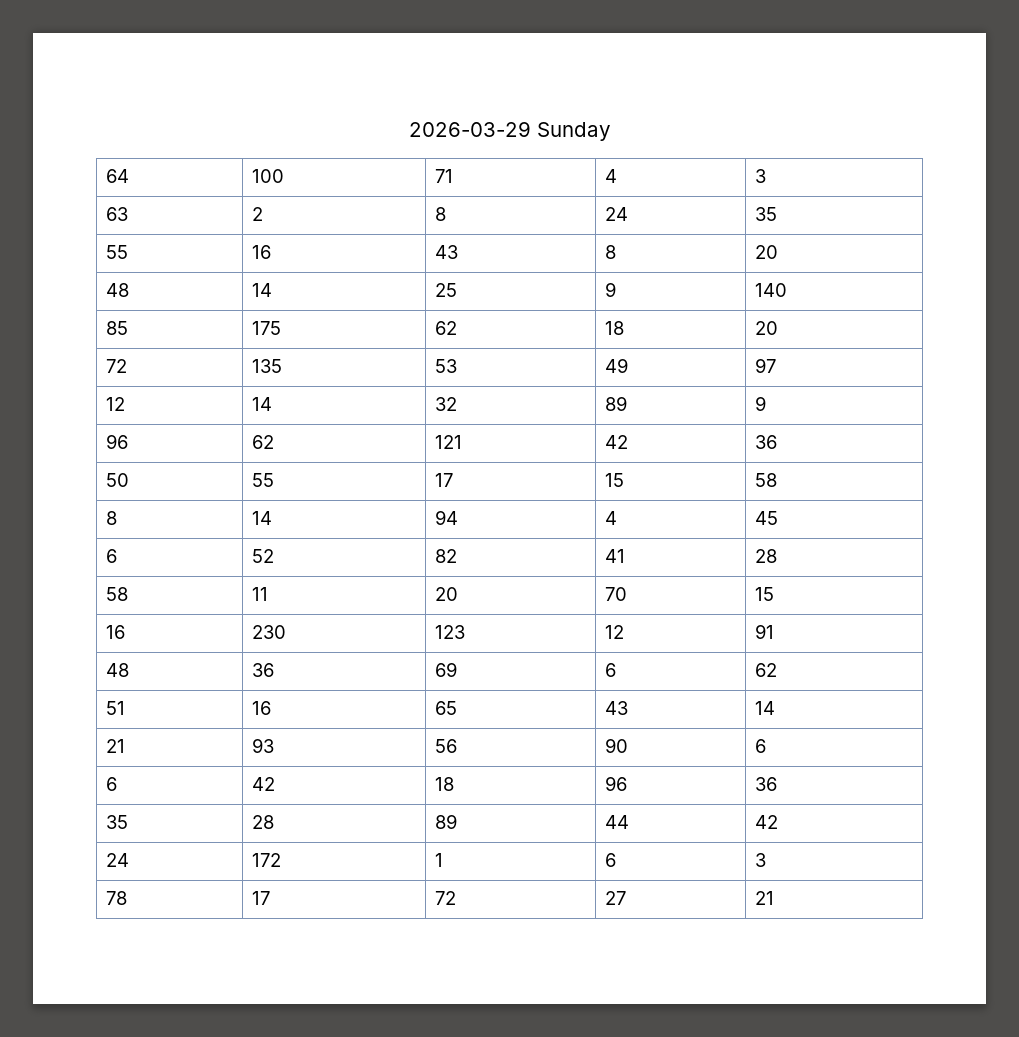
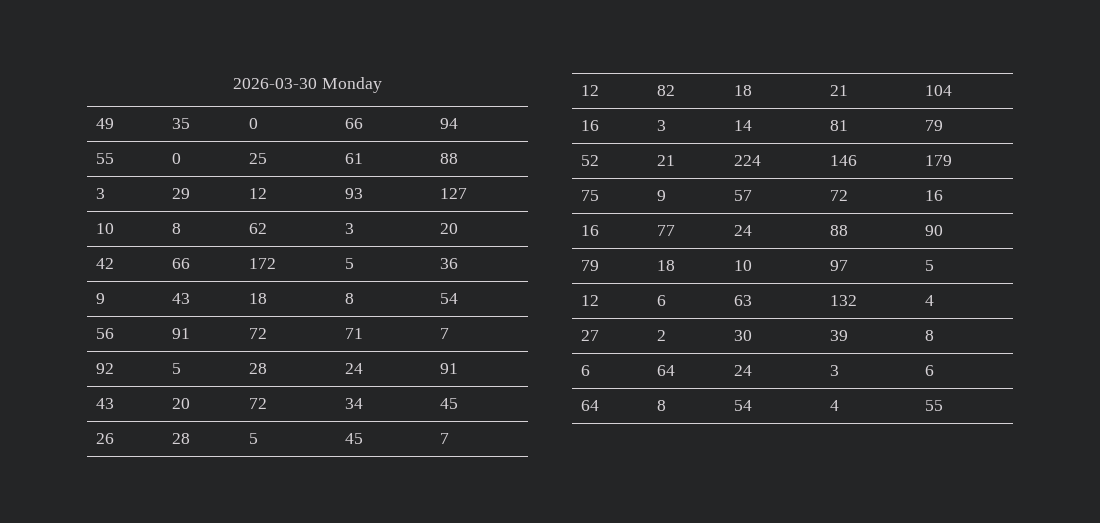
- 2026-03-29 Sunday
- 64 | 100 | 71 | 4 | 3
- 63 | 2 | 8 | 24 | 35
- 55 | 16 | 43 | 8 | 20
- 48 | 14 | 25 | 9 | 140
- 85 | 175 | 62 | 18 | 20
- 72 | 135 | 53 | 49 | 97
- 12 | 14 | 32 | 89 | 9
- 96 | 62 | 121 | 42 | 36
- 50 | 55 | 17 | 15 | 58
- 8 | 14 | 94 | 4 | 45
- 6 | 52 | 82 | 41 | 28
- 58 | 11 | 20 | 70 | 15
- 16 | 230 | 123 | 12 | 91
- 48 | 36 | 69 | 6 | 62
- 51 | 16 | 65 | 43 | 14
- 21 | 93 | 56 | 90 | 6
- 6 | 42 | 18 | 96 | 36
- 35 | 28 | 89 | 44 | 42
- 24 | 172 | 1 | 6 | 3
- 78 | 17 | 72 | 27 | 21
+ 2026-03-30 Monday
+ 49 | 35 | 0 | 66 | 94
+ 55 | 0 | 25 | 61 | 88
+ 3 | 29 | 12 | 93 | 127
+ 10 | 8 | 62 | 3 | 20
+ 42 | 66 | 172 | 5 | 36
+ 9 | 43 | 18 | 8 | 54
+ 56 | 91 | 72 | 71 | 7
+ 92 | 5 | 28 | 24 | 91
+ 43 | 20 | 72 | 34 | 45
+ 26 | 28 | 5 | 45 | 7
+ 12 | 82 | 18 | 21 | 104
+ 16 | 3 | 14 | 81 | 79
+ 52 | 21 | 224 | 146 | 179
+ 75 | 9 | 57 | 72 | 16
+ 16 | 77 | 24 | 88 | 90
+ 79 | 18 | 10 | 97 | 5
+ 12 | 6 | 63 | 132 | 4
+ 27 | 2 | 30 | 39 | 8
+ 6 | 64 | 24 | 3 | 6
+ 64 | 8 | 54 | 4 | 55

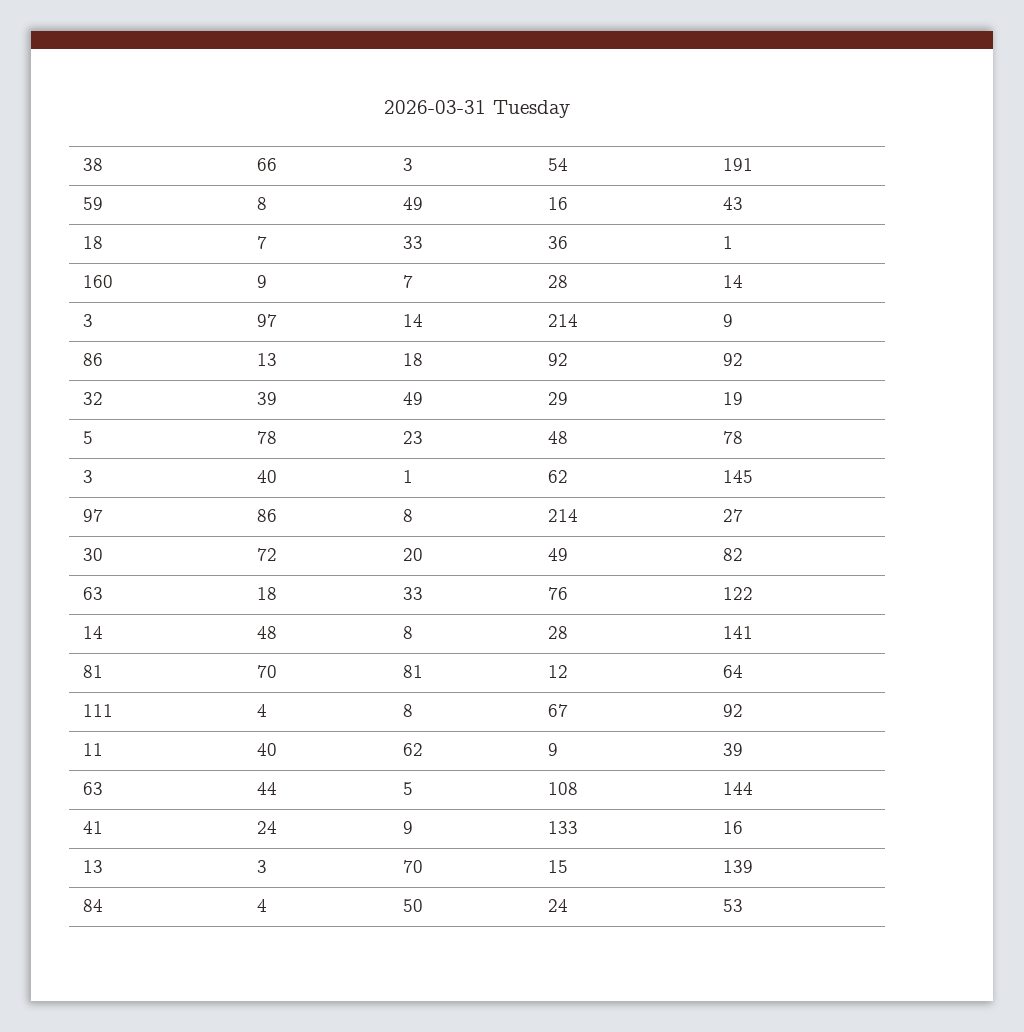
- 2026-03-30 Monday
- 49 | 35 | 0 | 66 | 94
- 55 | 0 | 25 | 61 | 88
- 3 | 29 | 12 | 93 | 127
- 10 | 8 | 62 | 3 | 20
- 42 | 66 | 172 | 5 | 36
- 9 | 43 | 18 | 8 | 54
- 56 | 91 | 72 | 71 | 7
- 92 | 5 | 28 | 24 | 91
- 43 | 20 | 72 | 34 | 45
- 26 | 28 | 5 | 45 | 7
- 12 | 82 | 18 | 21 | 104
- 16 | 3 | 14 | 81 | 79
- 52 | 21 | 224 | 146 | 179
- 75 | 9 | 57 | 72 | 16
- 16 | 77 | 24 | 88 | 90
- 79 | 18 | 10 | 97 | 5
- 12 | 6 | 63 | 132 | 4
- 27 | 2 | 30 | 39 | 8
- 6 | 64 | 24 | 3 | 6
- 64 | 8 | 54 | 4 | 55
+ 2026-03-31 Tuesday
+ 38 | 66 | 3 | 54 | 191
+ 59 | 8 | 49 | 16 | 43
+ 18 | 7 | 33 | 36 | 1
+ 160 | 9 | 7 | 28 | 14
+ 3 | 97 | 14 | 214 | 9
+ 86 | 13 | 18 | 92 | 92
+ 32 | 39 | 49 | 29 | 19
+ 5 | 78 | 23 | 48 | 78
+ 3 | 40 | 1 | 62 | 145
+ 97 | 86 | 8 | 214 | 27
+ 30 | 72 | 20 | 49 | 82
+ 63 | 18 | 33 | 76 | 122
+ 14 | 48 | 8 | 28 | 141
+ 81 | 70 | 81 | 12 | 64
+ 111 | 4 | 8 | 67 | 92
+ 11 | 40 | 62 | 9 | 39
+ 63 | 44 | 5 | 108 | 144
+ 41 | 24 | 9 | 133 | 16
+ 13 | 3 | 70 | 15 | 139
+ 84 | 4 | 50 | 24 | 53

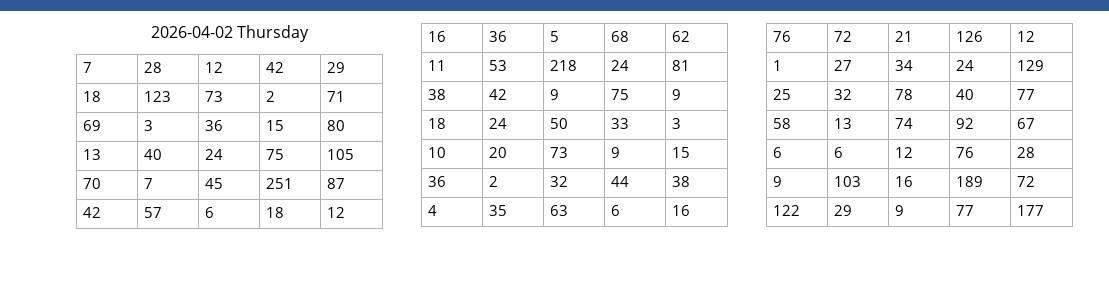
- 2026-03-31 Tuesday
- 38 | 66 | 3 | 54 | 191
- 59 | 8 | 49 | 16 | 43
- 18 | 7 | 33 | 36 | 1
- 160 | 9 | 7 | 28 | 14
- 3 | 97 | 14 | 214 | 9
- 86 | 13 | 18 | 92 | 92
- 32 | 39 | 49 | 29 | 19
- 5 | 78 | 23 | 48 | 78
- 3 | 40 | 1 | 62 | 145
- 97 | 86 | 8 | 214 | 27
- 30 | 72 | 20 | 49 | 82
- 63 | 18 | 33 | 76 | 122
- 14 | 48 | 8 | 28 | 141
- 81 | 70 | 81 | 12 | 64
- 111 | 4 | 8 | 67 | 92
- 11 | 40 | 62 | 9 | 39
- 63 | 44 | 5 | 108 | 144
- 41 | 24 | 9 | 133 | 16
- 13 | 3 | 70 | 15 | 139
- 84 | 4 | 50 | 24 | 53
+ 2026-04-02 Thursday
+ 7 | 28 | 12 | 42 | 29
+ 18 | 123 | 73 | 2 | 71
+ 69 | 3 | 36 | 15 | 80
+ 13 | 40 | 24 | 75 | 105
+ 70 | 7 | 45 | 251 | 87
+ 42 | 57 | 6 | 18 | 12
+ 16 | 36 | 5 | 68 | 62
+ 11 | 53 | 218 | 24 | 81
+ 38 | 42 | 9 | 75 | 9
+ 18 | 24 | 50 | 33 | 3
+ 10 | 20 | 73 | 9 | 15
+ 36 | 2 | 32 | 44 | 38
+ 4 | 35 | 63 | 6 | 16
+ 76 | 72 | 21 | 126 | 12
+ 1 | 27 | 34 | 24 | 129
+ 25 | 32 | 78 | 40 | 77
+ 58 | 13 | 74 | 92 | 67
+ 6 | 6 | 12 | 76 | 28
+ 9 | 103 | 16 | 189 | 72
+ 122 | 29 | 9 | 77 | 177

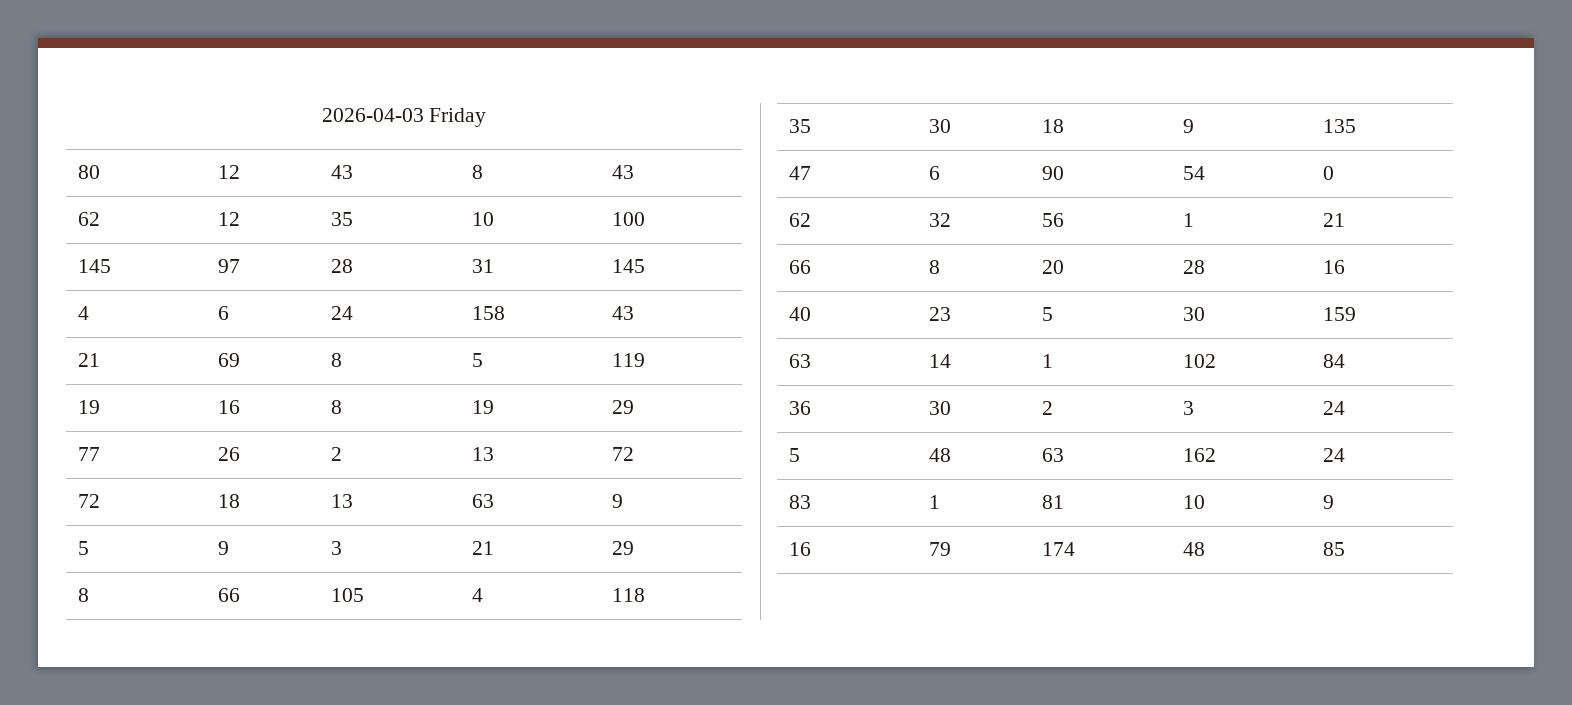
- 2026-04-02 Thursday
- 7 | 28 | 12 | 42 | 29
- 18 | 123 | 73 | 2 | 71
- 69 | 3 | 36 | 15 | 80
- 13 | 40 | 24 | 75 | 105
- 70 | 7 | 45 | 251 | 87
- 42 | 57 | 6 | 18 | 12
- 16 | 36 | 5 | 68 | 62
- 11 | 53 | 218 | 24 | 81
- 38 | 42 | 9 | 75 | 9
- 18 | 24 | 50 | 33 | 3
- 10 | 20 | 73 | 9 | 15
- 36 | 2 | 32 | 44 | 38
- 4 | 35 | 63 | 6 | 16
- 76 | 72 | 21 | 126 | 12
- 1 | 27 | 34 | 24 | 129
- 25 | 32 | 78 | 40 | 77
- 58 | 13 | 74 | 92 | 67
- 6 | 6 | 12 | 76 | 28
- 9 | 103 | 16 | 189 | 72
- 122 | 29 | 9 | 77 | 177
+ 2026-04-03 Friday
+ 80 | 12 | 43 | 8 | 43
+ 62 | 12 | 35 | 10 | 100
+ 145 | 97 | 28 | 31 | 145
+ 4 | 6 | 24 | 158 | 43
+ 21 | 69 | 8 | 5 | 119
+ 19 | 16 | 8 | 19 | 29
+ 77 | 26 | 2 | 13 | 72
+ 72 | 18 | 13 | 63 | 9
+ 5 | 9 | 3 | 21 | 29
+ 8 | 66 | 105 | 4 | 118
+ 35 | 30 | 18 | 9 | 135
+ 47 | 6 | 90 | 54 | 0
+ 62 | 32 | 56 | 1 | 21
+ 66 | 8 | 20 | 28 | 16
+ 40 | 23 | 5 | 30 | 159
+ 63 | 14 | 1 | 102 | 84
+ 36 | 30 | 2 | 3 | 24
+ 5 | 48 | 63 | 162 | 24
+ 83 | 1 | 81 | 10 | 9
+ 16 | 79 | 174 | 48 | 85

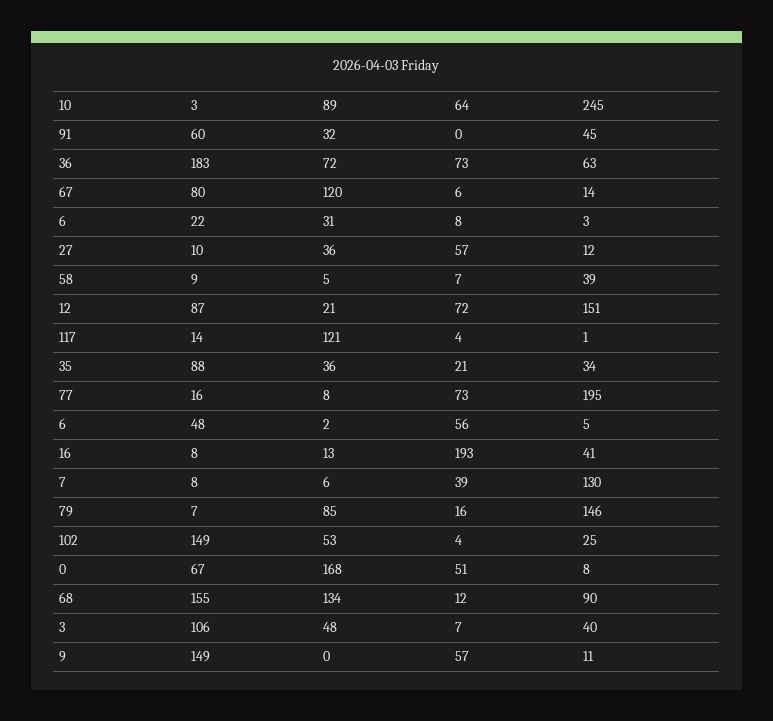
- 80 | 12 | 43 | 8 | 43
- 62 | 12 | 35 | 10 | 100
- 145 | 97 | 28 | 31 | 145
- 4 | 6 | 24 | 158 | 43
- 21 | 69 | 8 | 5 | 119
- 19 | 16 | 8 | 19 | 29
- 77 | 26 | 2 | 13 | 72
- 72 | 18 | 13 | 63 | 9
- 5 | 9 | 3 | 21 | 29
- 8 | 66 | 105 | 4 | 118
- 35 | 30 | 18 | 9 | 135
- 47 | 6 | 90 | 54 | 0
- 62 | 32 | 56 | 1 | 21
- 66 | 8 | 20 | 28 | 16
- 40 | 23 | 5 | 30 | 159
- 63 | 14 | 1 | 102 | 84
- 36 | 30 | 2 | 3 | 24
- 5 | 48 | 63 | 162 | 24
- 83 | 1 | 81 | 10 | 9
- 16 | 79 | 174 | 48 | 85
+ 10 | 3 | 89 | 64 | 245
+ 91 | 60 | 32 | 0 | 45
+ 36 | 183 | 72 | 73 | 63
+ 67 | 80 | 120 | 6 | 14
+ 6 | 22 | 31 | 8 | 3
+ 27 | 10 | 36 | 57 | 12
+ 58 | 9 | 5 | 7 | 39
+ 12 | 87 | 21 | 72 | 151
+ 117 | 14 | 121 | 4 | 1
+ 35 | 88 | 36 | 21 | 34
+ 77 | 16 | 8 | 73 | 195
+ 6 | 48 | 2 | 56 | 5
+ 16 | 8 | 13 | 193 | 41
+ 7 | 8 | 6 | 39 | 130
+ 79 | 7 | 85 | 16 | 146
+ 102 | 149 | 53 | 4 | 25
+ 0 | 67 | 168 | 51 | 8
+ 68 | 155 | 134 | 12 | 90
+ 3 | 106 | 48 | 7 | 40
+ 9 | 149 | 0 | 57 | 11

